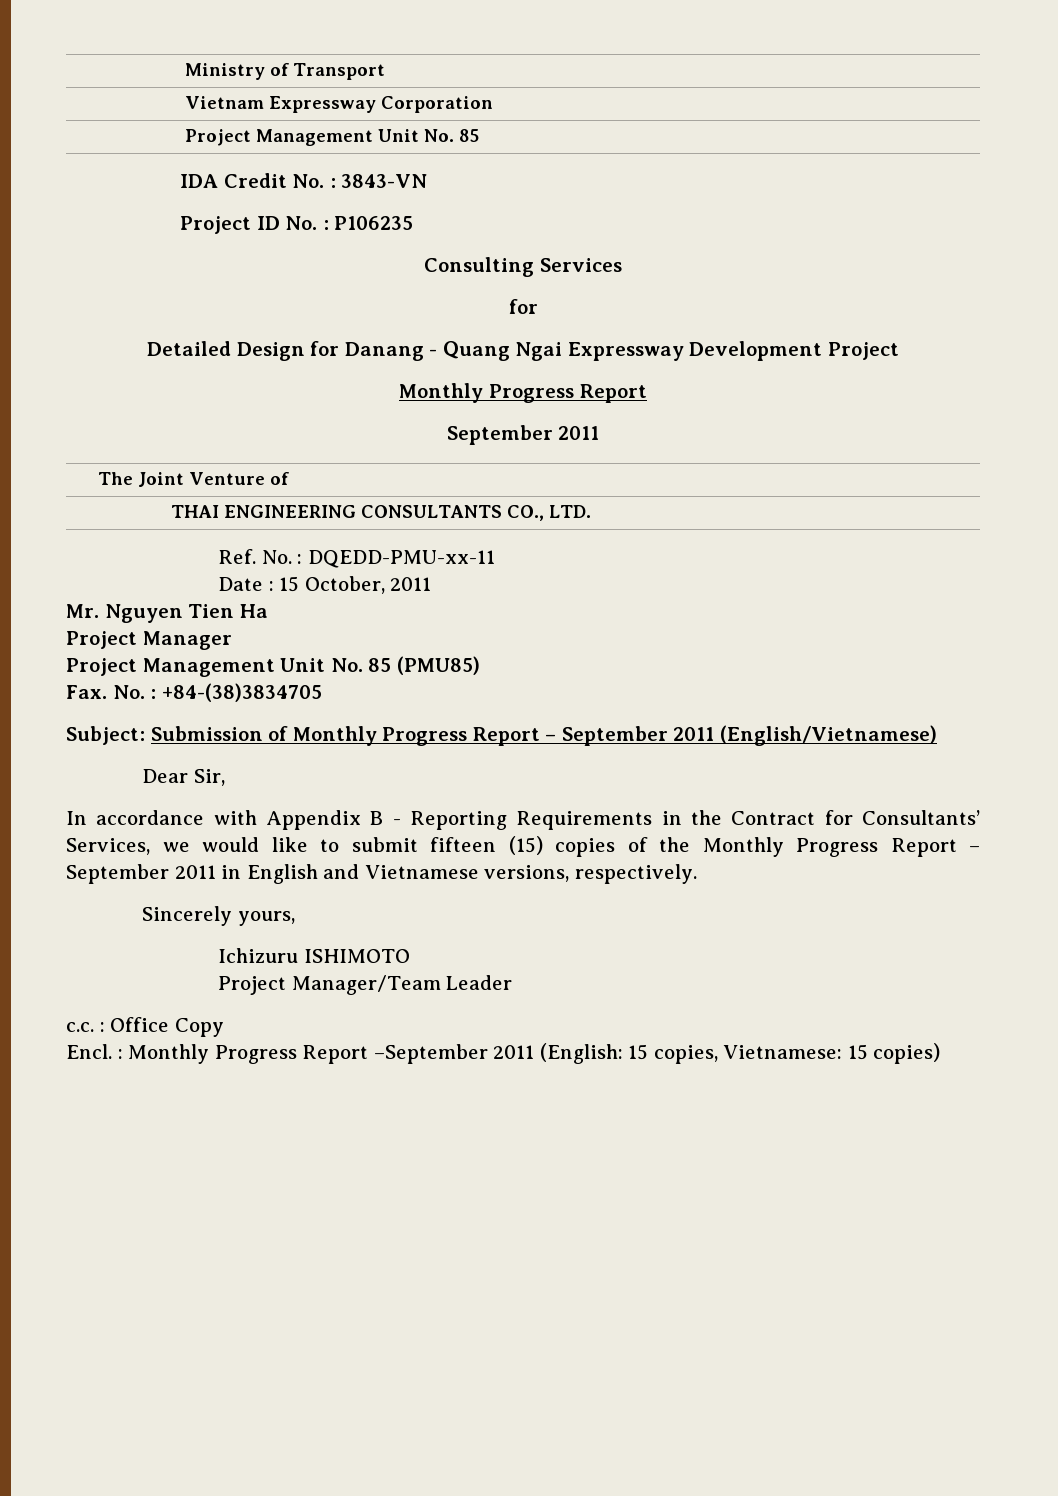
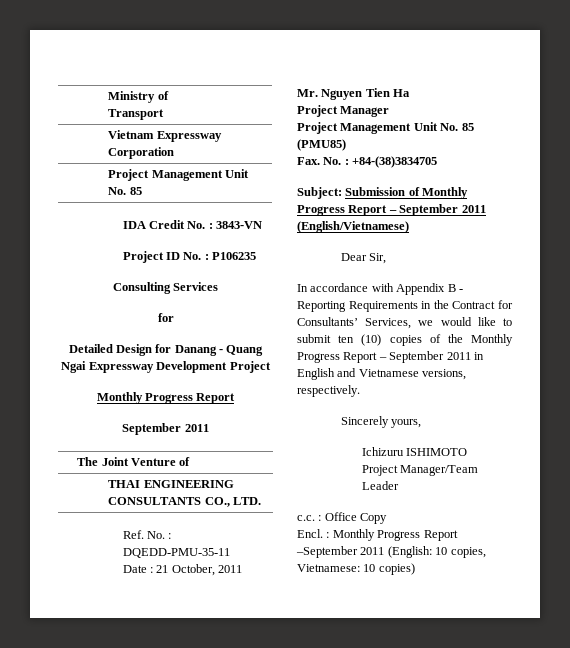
- Ref. No. : DQEDD-PMU-xx-11
+ Ref. No. : DQEDD-PMU-35-11
- Date : 15 October, 2011
+ Date : 21 October, 2011
- In accordance with Appendix B - Reporting Requirements in the Contract for Consultants’ Services, we would like to submit fifteen (15) copies of the Monthly Progress Report – September 2011 in English and Vietnamese versions, respectively.
+ In accordance with Appendix B - Reporting Requirements in the Contract for Consultants’ Services, we would like to submit ten (10) copies of the Monthly Progress Report – September 2011 in English and Vietnamese versions, respectively.
- Encl. : Monthly Progress Report –September 2011 (English: 15 copies, Vietnamese: 15 copies)
+ Encl. : Monthly Progress Report –September 2011 (English: 10 copies, Vietnamese: 10 copies)

